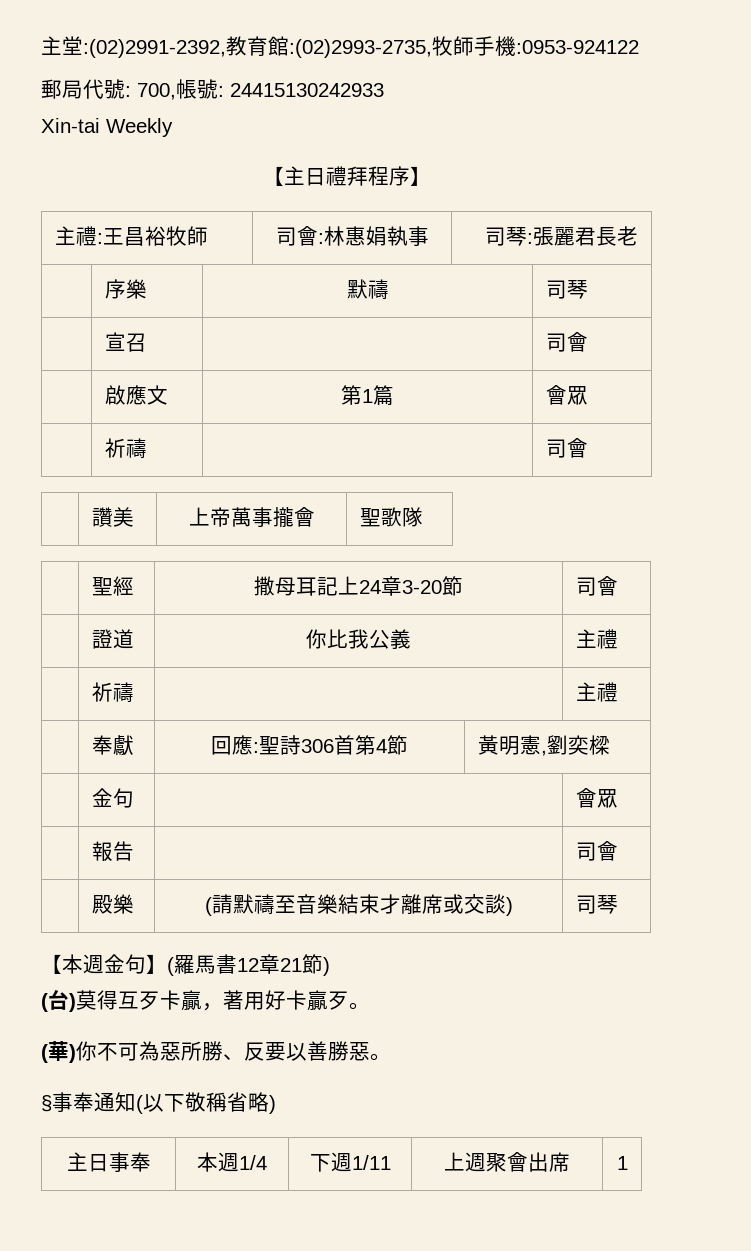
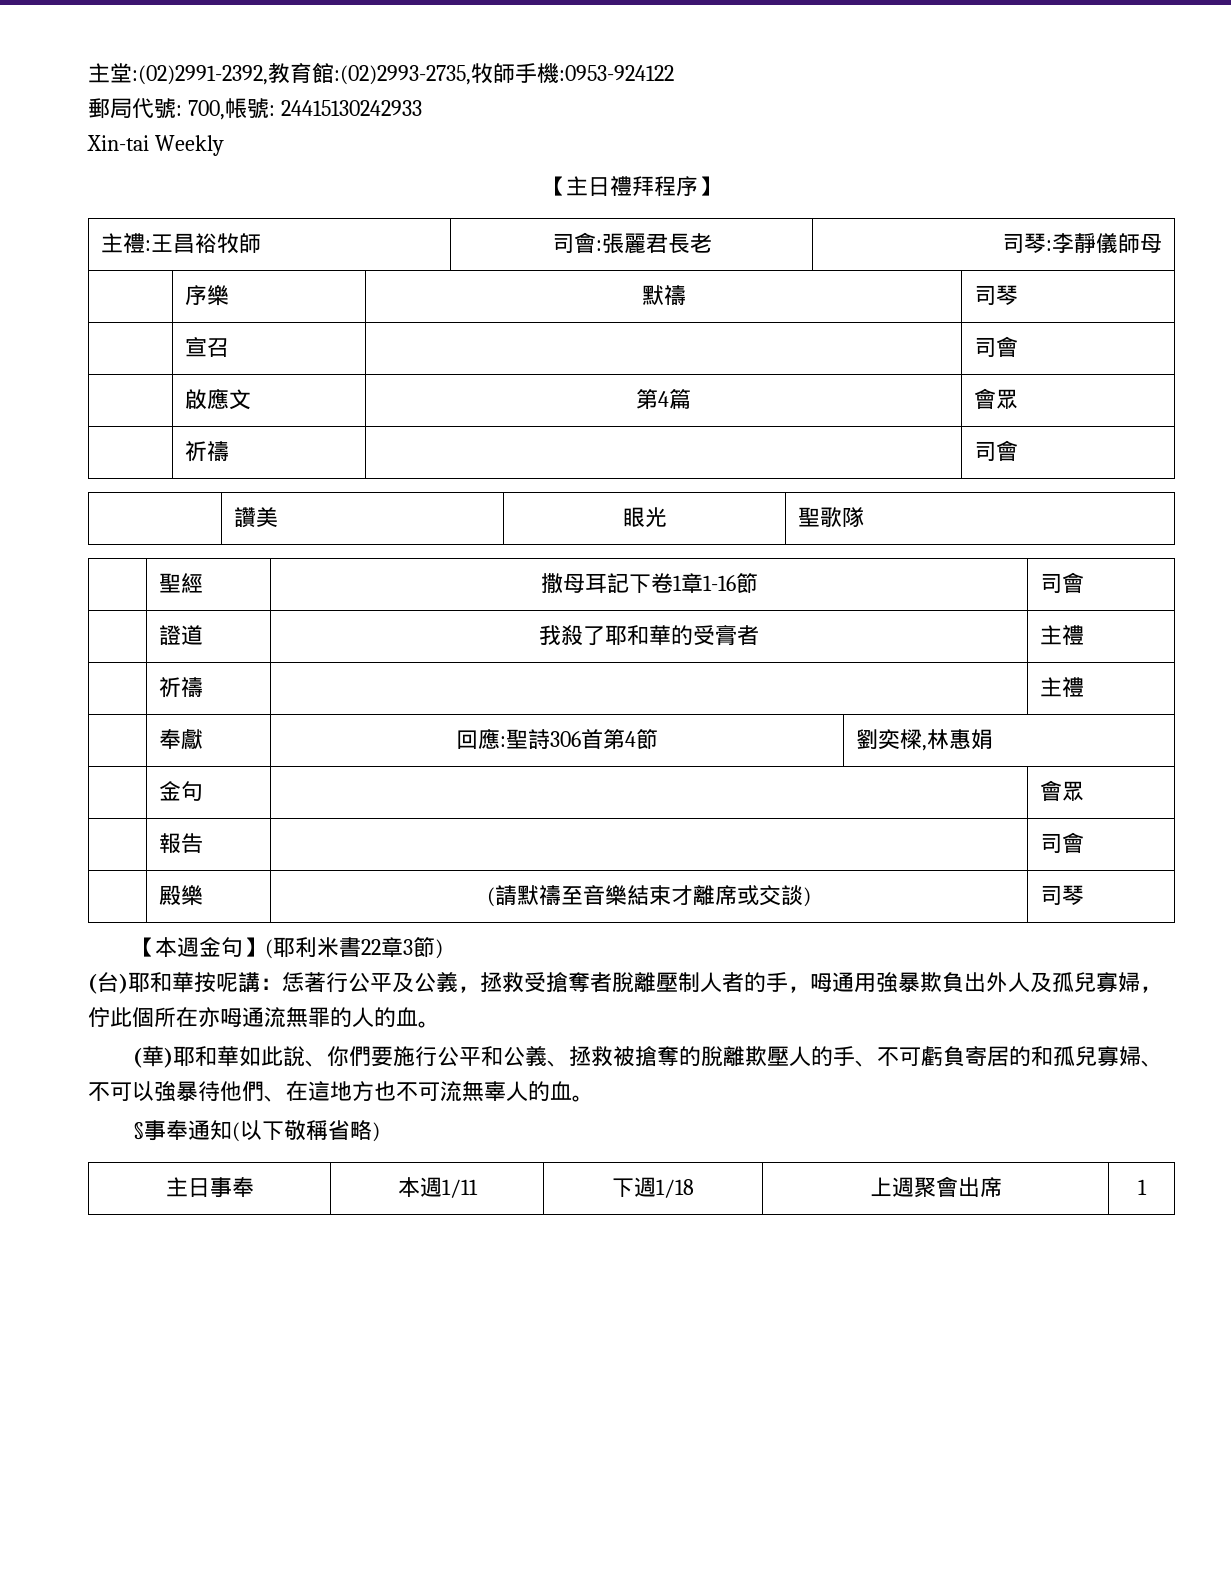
- 主禮:王昌裕牧師 | 司會:林惠娟執事 | 司琴:張麗君長老
+ 主禮:王昌裕牧師 | 司會:張麗君長老 | 司琴:李靜儀師母
- | 啟應文 | 第1篇 | 會眾
+ | 啟應文 | 第4篇 | 會眾
- | 讚美 | 上帝萬事攏會 | 聖歌隊
+ | 讚美 | 眼光 | 聖歌隊
- | 聖經 | 撒母耳記上24章3-20節 | 司會
+ | 聖經 | 撒母耳記下卷1章1-16節 | 司會
- | 證道 | 你比我公義 | 主禮
+ | 證道 | 我殺了耶和華的受膏者 | 主禮
- | 奉獻 | 回應:聖詩306首第4節 | 黃明憲,劉奕樑
+ | 奉獻 | 回應:聖詩306首第4節 | 劉奕樑,林惠娟
- 【本週金句】(羅馬書12章21節)
+ 【本週金句】(耶利米書22章3節)
- (台)莫得互歹卡贏，著用好卡贏歹。
- (華)你不可為惡所勝、反要以善勝惡。
+ (台)耶和華按呢講：恁著行公平及公義，拯救受搶奪者脫離壓制人者的手，呣通用強暴欺負出外人及孤兒寡婦，佇此個所在亦呣通流無罪的人的血。
+ (華)耶和華如此說、你們要施行公平和公義、拯救被搶奪的脫離欺壓人的手、不可虧負寄居的和孤兒寡婦、不可以強暴待他們、在這地方也不可流無辜人的血。
- 主日事奉 | 本週1/4 | 下週1/11 | 上週聚會出席 | 1
+ 主日事奉 | 本週1/11 | 下週1/18 | 上週聚會出席 | 1

